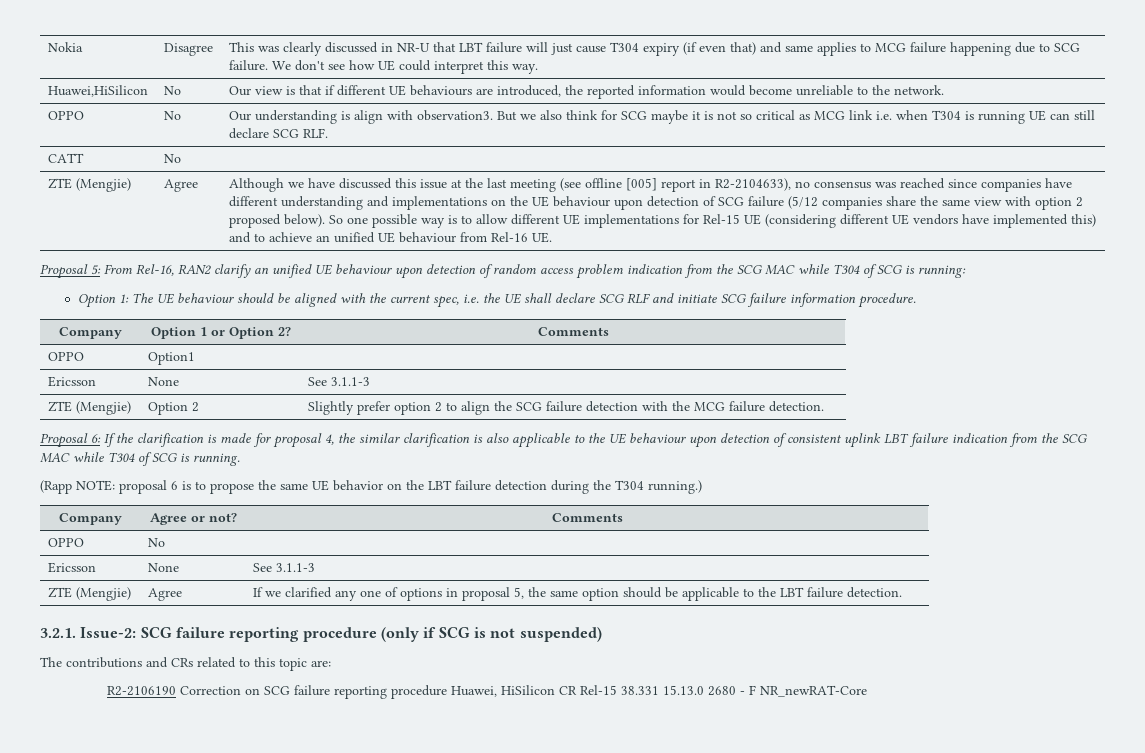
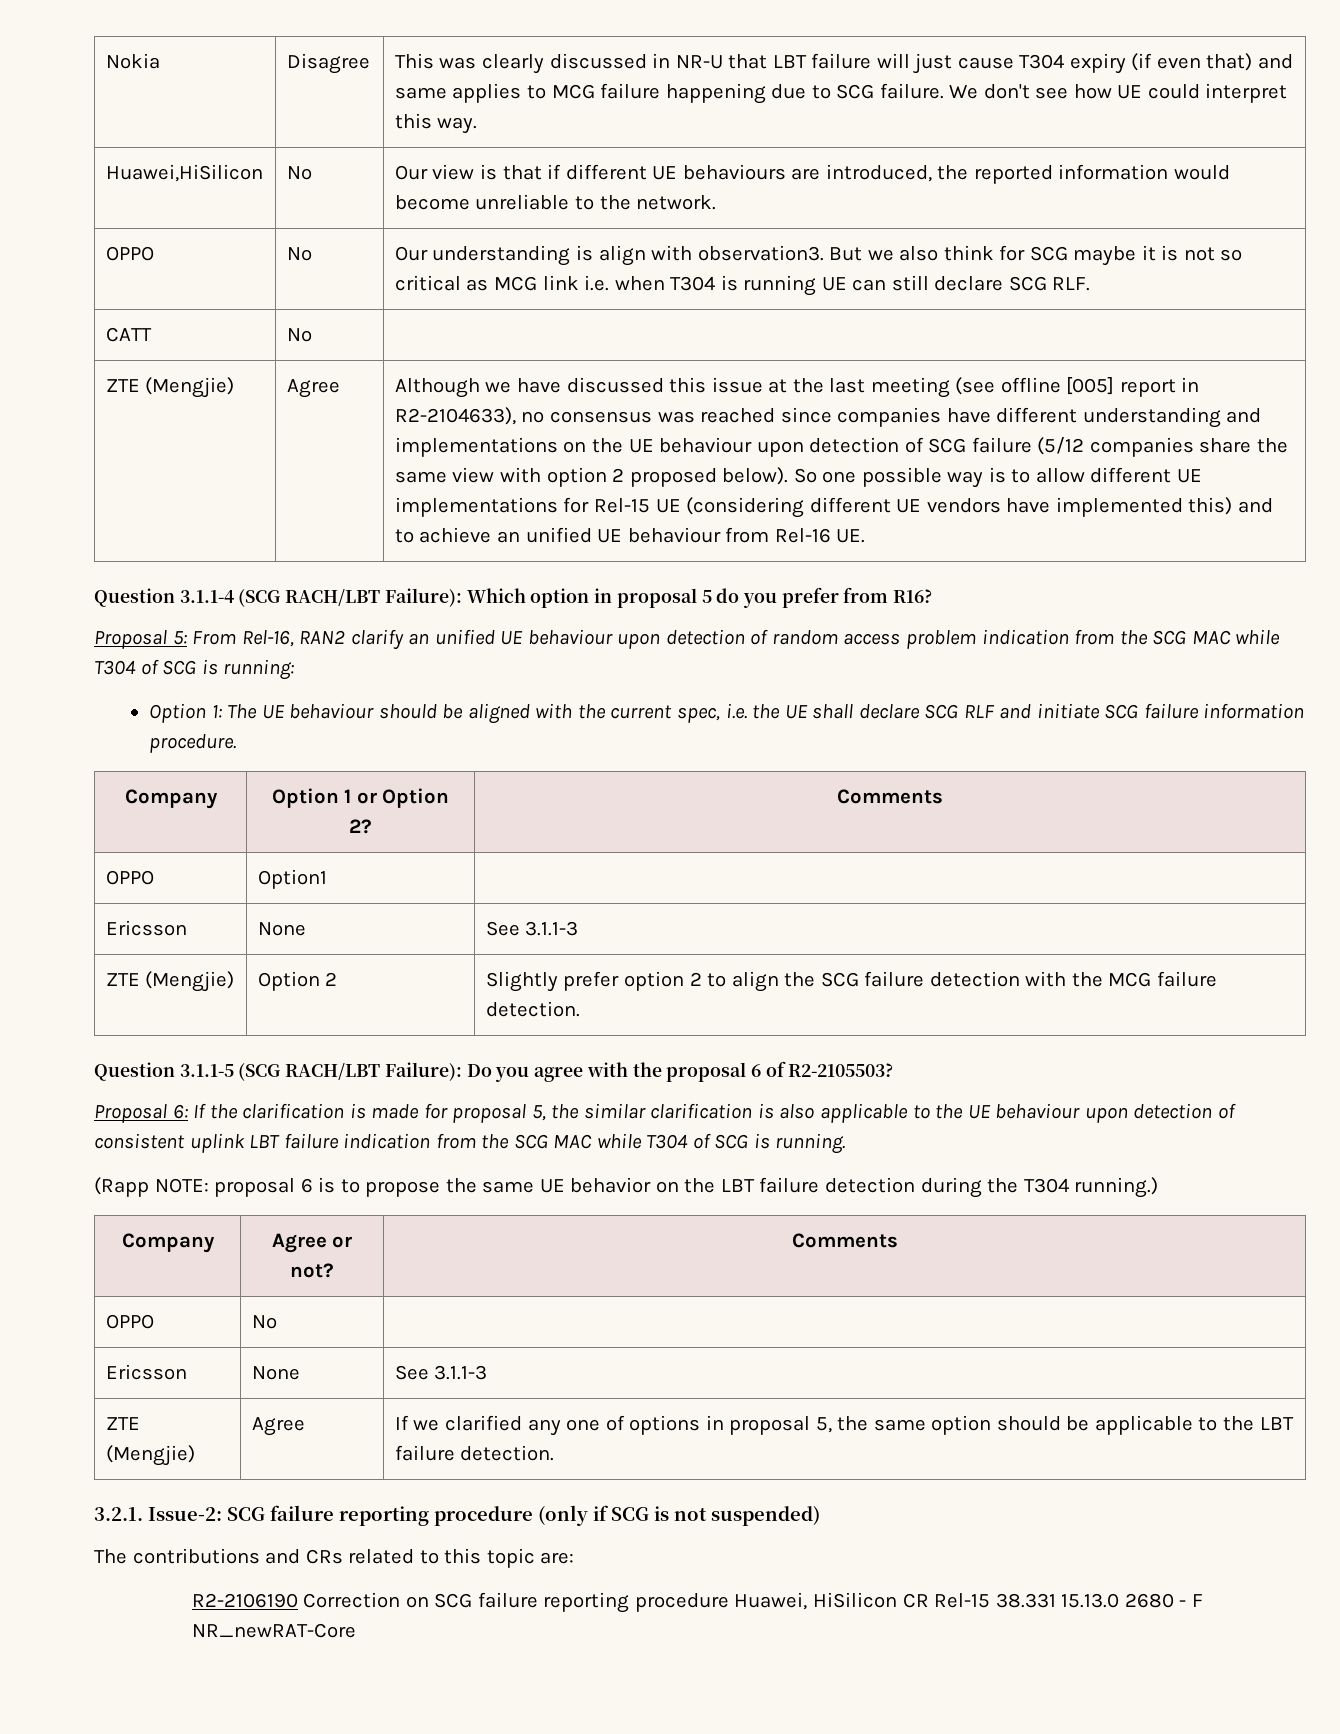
+ Question 3.1.1-4 (SCG RACH/LBT Failure): Which option in proposal 5 do you prefer from R16?
+ Question 3.1.1-5 (SCG RACH/LBT Failure): Do you agree with the proposal 6 of R2-2105503?
- Proposal 6: If the clarification is made for proposal 4, the similar clarification is also applicable to the UE behaviour upon detection of consistent uplink LBT failure indication from the SCG MAC while T304 of SCG is running.
+ Proposal 6: If the clarification is made for proposal 5, the similar clarification is also applicable to the UE behaviour upon detection of consistent uplink LBT failure indication from the SCG MAC while T304 of SCG is running.

